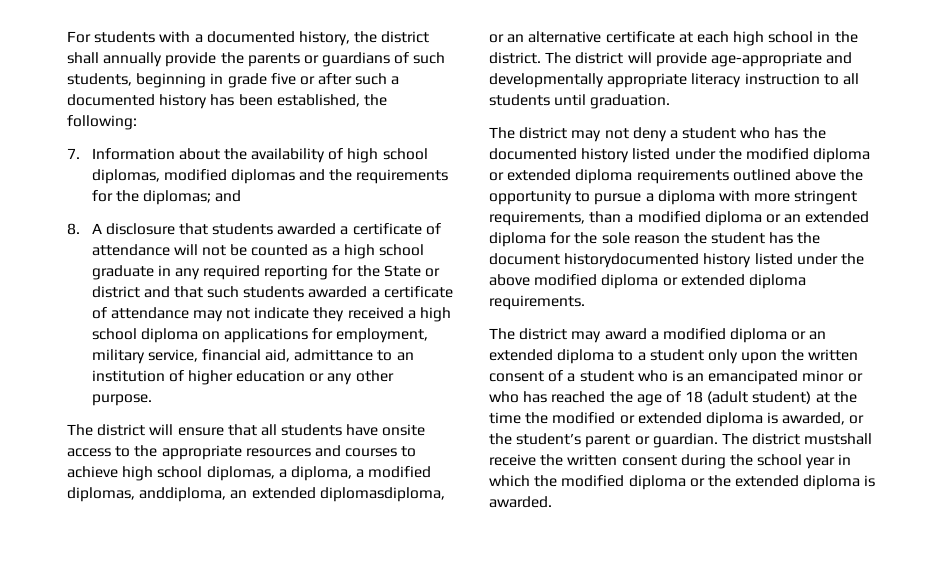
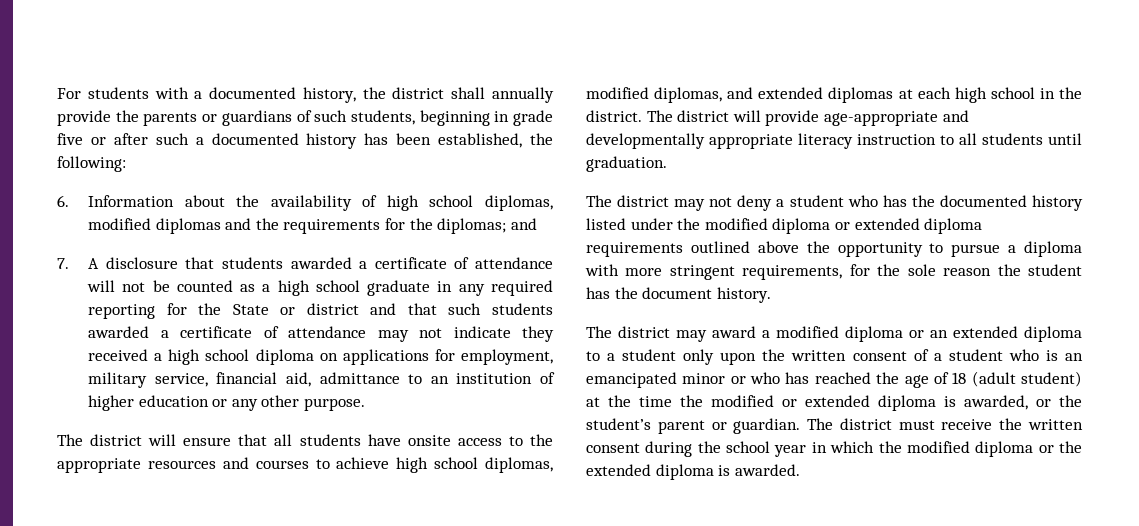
- 7. Information about the availability of high school diplomas, modified diplomas and the requirements for the diplomas; and
+ 6. Information about the availability of high school diplomas, modified diplomas and the requirements for the diplomas; and
- 8. A disclosure that students awarded a certificate of attendance will not be counted as a high school graduate in any required reporting for the State or district and that such students awarded a certificate of attendance may not indicate they received a high school diploma on applications for employment, military service, financial aid, admittance to an institution of higher education or any other purpose.
+ 7. A disclosure that students awarded a certificate of attendance will not be counted as a high school graduate in any required reporting for the State or district and that such students awarded a certificate of attendance may not indicate they received a high school diploma on applications for employment, military service, financial aid, admittance to an institution of higher education or any other purpose.
- The district will ensure that all students have onsite access to the appropriate resources and courses to achieve high school diplomas, a diploma, a modified diplomas, anddiploma, an extended diplomasdiploma, or an alternative certificate at each high school in the district.
+ The district will ensure that all students have onsite access to the appropriate resources and courses to achieve high school diplomas, modified diplomas, and extended diplomas at each high school in the district.
- The district may not deny a student who has the documented history listed under the modified diploma or extended diploma requirements outlined above the opportunity to pursue a diploma with more stringent requirements, than a modified diploma or an extended diploma for the sole reason the student has the document historydocumented history listed under the above modified diploma or extended diploma requirements.
+ The district may not deny a student who has the documented history listed under the modified diploma or extended diploma requirements outlined above the opportunity to pursue a diploma with more stringent requirements, for the sole reason the student has the document history.
- The district mustshall receive the written consent during the school year in which the modified diploma or the extended diploma is awarded.
+ The district must receive the written consent during the school year in which the modified diploma or the extended diploma is awarded.

